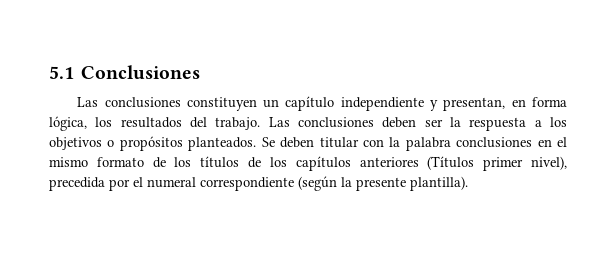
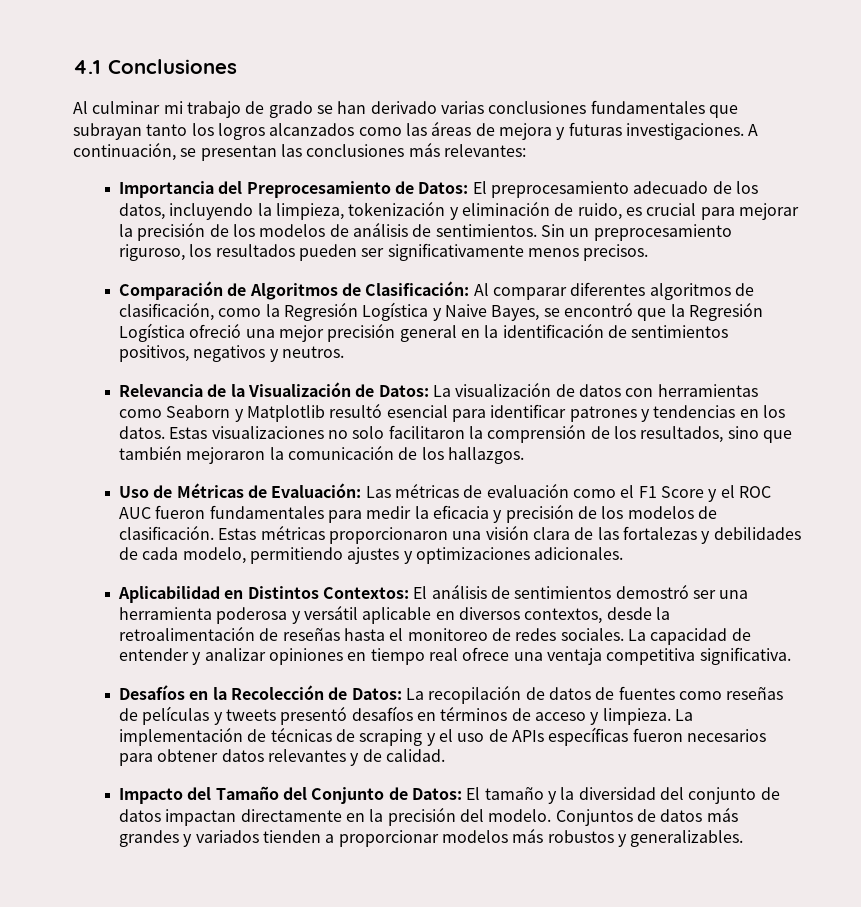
- 5.1 Conclusiones
+ 4.1 Conclusiones
- Las conclusiones constituyen un capítulo independiente y presentan, en forma lógica, los resultados del trabajo. Las conclusiones deben ser la respuesta a los objetivos o propósitos planteados. Se deben titular con la palabra conclusiones en el mismo formato de los títulos de los capítulos anteriores (Títulos primer nivel), precedida por el numeral correspondiente (según la presente plantilla).
+ Al culminar mi trabajo de grado se han derivado varias conclusiones fundamentales que subrayan tanto los logros alcanzados como las áreas de mejora y futuras investigaciones. A continuación, se presentan las conclusiones más relevantes:
+ Importancia del Preprocesamiento de Datos: El preprocesamiento adecuado de los datos, incluyendo la limpieza, tokenización y eliminación de ruido, es crucial para mejorar la precisión de los modelos de análisis de sentimientos. Sin un preprocesamiento riguroso, los resultados pueden ser significativamente menos precisos.
+ Comparación de Algoritmos de Clasificación: Al comparar diferentes algoritmos de clasificación, como la Regresión Logística y Naive Bayes, se encontró que la Regresión Logística ofreció una mejor precisión general en la identificación de sentimientos positivos, negativos y neutros.
+ Relevancia de la Visualización de Datos: La visualización de datos con herramientas como Seaborn y Matplotlib resultó esencial para identificar patrones y tendencias en los datos. Estas visualizaciones no solo facilitaron la comprensión de los resultados, sino que también mejoraron la comunicación de los hallazgos.
+ Uso de Métricas de Evaluación: Las métricas de evaluación como el F1 Score y el ROC AUC fueron fundamentales para medir la eficacia y precisión de los modelos de clasificación. Estas métricas proporcionaron una visión clara de las fortalezas y debilidades de cada modelo, permitiendo ajustes y optimizaciones adicionales.
+ Aplicabilidad en Distintos Contextos: El análisis de sentimientos demostró ser una herramienta poderosa y versátil aplicable en diversos contextos, desde la retroalimentación de reseñas hasta el monitoreo de redes sociales. La capacidad de entender y analizar opiniones en tiempo real ofrece una ventaja competitiva significativa.
+ Desafíos en la Recolección de Datos: La recopilación de datos de fuentes como reseñas de películas y tweets presentó desafíos en términos de acceso y limpieza. La implementación de técnicas de scraping y el uso de APIs específicas fueron necesarios para obtener datos relevantes y de calidad.
+ Impacto del Tamaño del Conjunto de Datos: El tamaño y la diversidad del conjunto de datos impactan directamente en la precisión del modelo. Conjuntos de datos más grandes y variados tienden a proporcionar modelos más robustos y generalizables.

